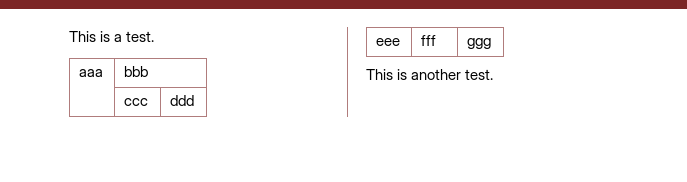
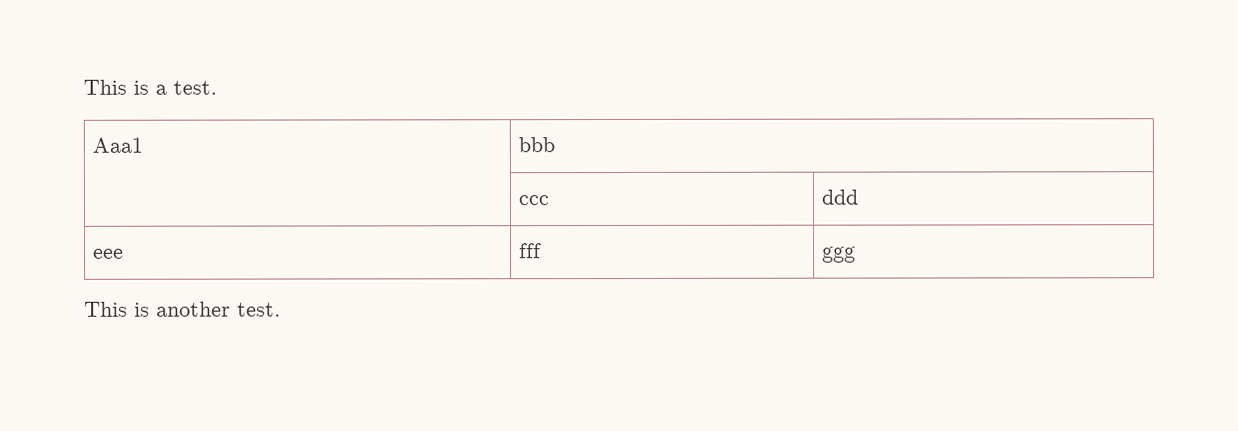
- aaa | bbb
+ Aaa1 | bbb

